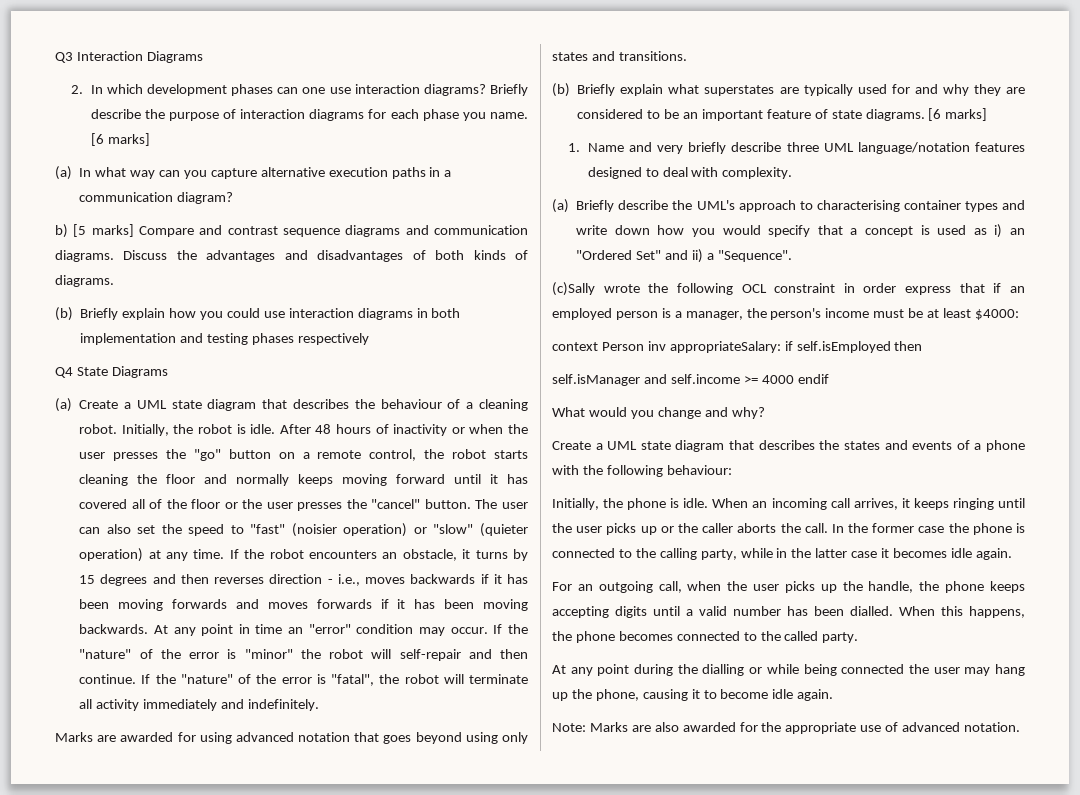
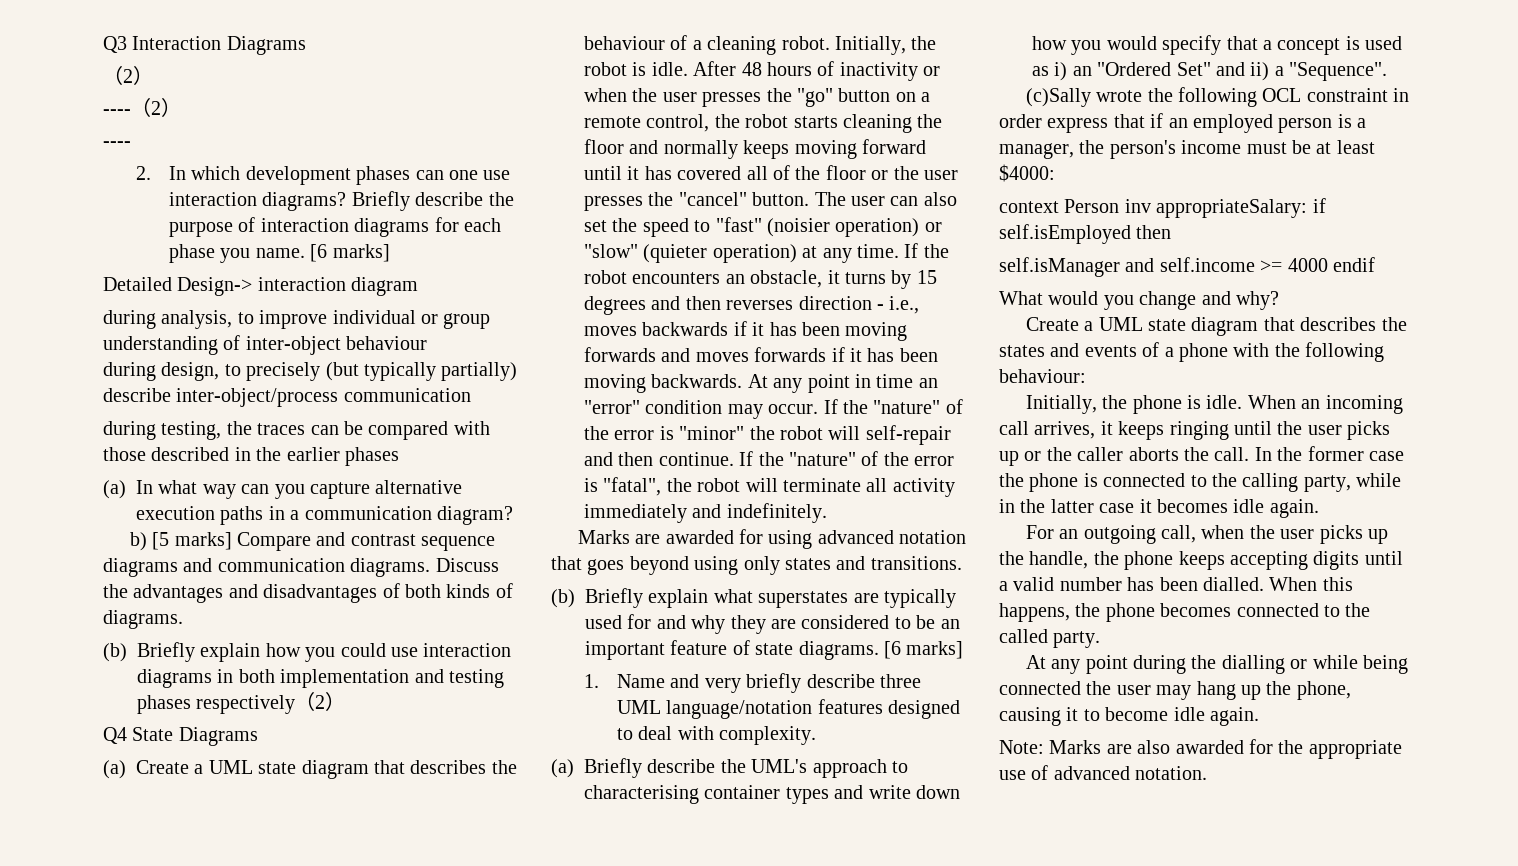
  Q3 Interaction Diagrams
+ （2）
+ ----（2）
+ ----
+ Detailed Design-> interaction diagram
+ during analysis, to improve individual or group understanding of inter-object behaviour
+ during design, to precisely (but typically partially) describe inter-object/process communication
+ during testing, the traces can be compared with those described in the earlier phases
- (b) Briefly explain how you could use interaction diagrams in both implementation and testing phases respectively
+ (b) Briefly explain how you could use interaction diagrams in both implementation and testing phases respectively（2）

